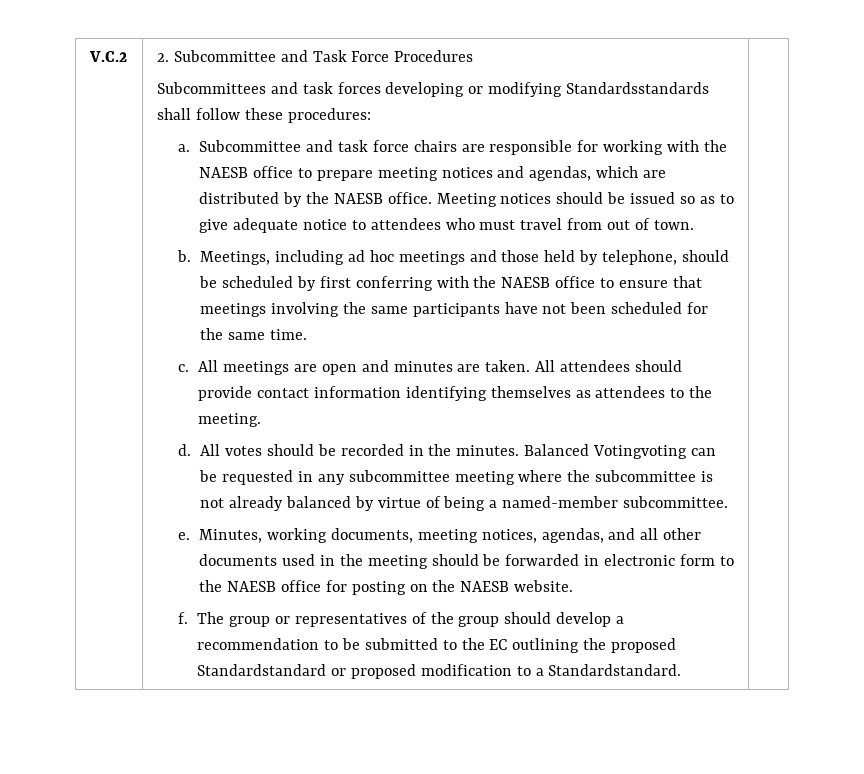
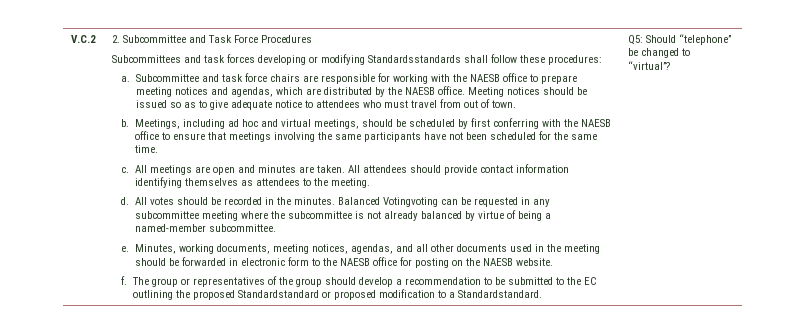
- Meetings, including ad hoc meetings and those held by telephone, should be scheduled by first conferring with the NAESB office to ensure that meetings involving the same participants have not been scheduled for the same time.
+ Meetings, including ad hoc and virtual meetings, should be scheduled by first conferring with the NAESB office to ensure that meetings involving the same participants have not been scheduled for the same time.
+ Q5: Should “telephone” be changed to “virtual”?

